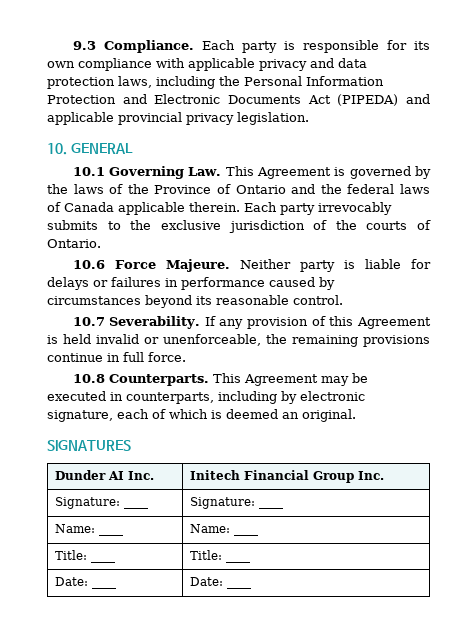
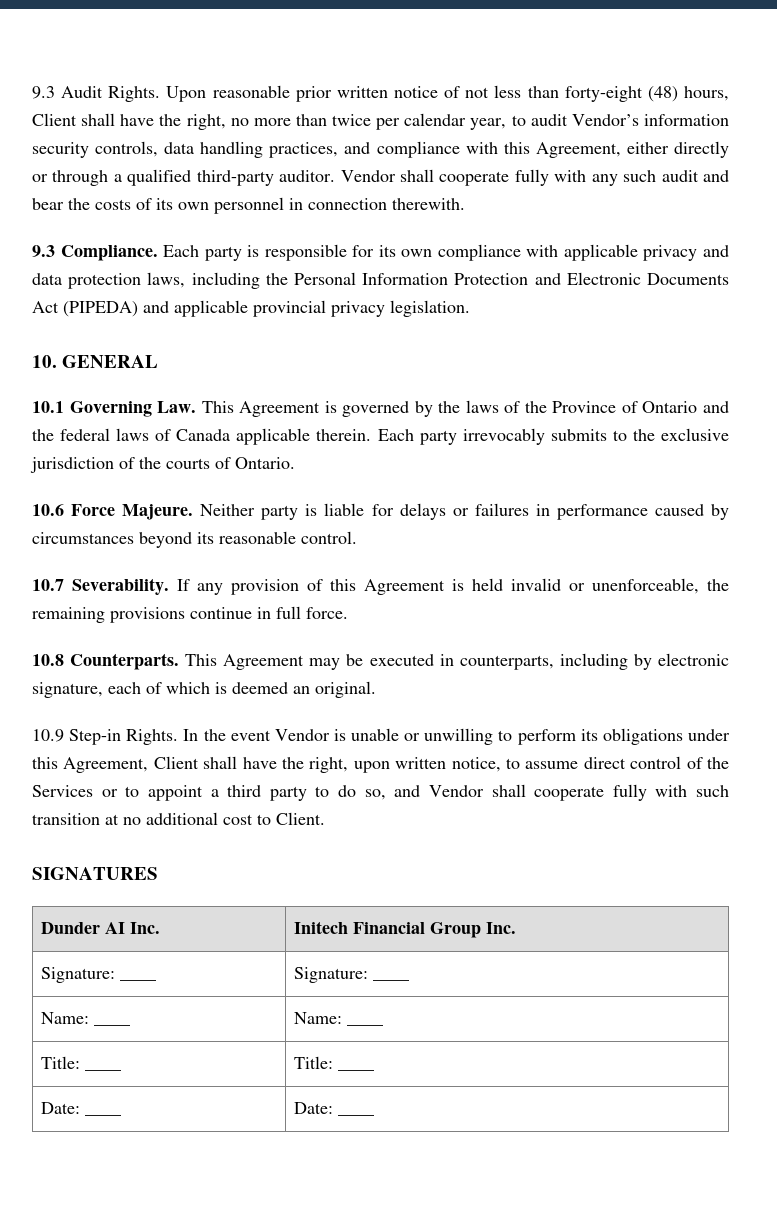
+ 9.3 Audit Rights. Upon reasonable prior written notice of not less than forty-eight (48) hours, Client shall have the right, no more than twice per calendar year, to audit Vendor’s information security controls, data handling practices, and compliance with this Agreement, either directly or through a qualified third-party auditor. Vendor shall cooperate fully with any such audit and bear the costs of its own personnel in connection therewith.
+ 10.9 Step-in Rights. In the event Vendor is unable or unwilling to perform its obligations under this Agreement, Client shall have the right, upon written notice, to assume direct control of the Services or to appoint a third party to do so, and Vendor shall cooperate fully with such transition at no additional cost to Client.

